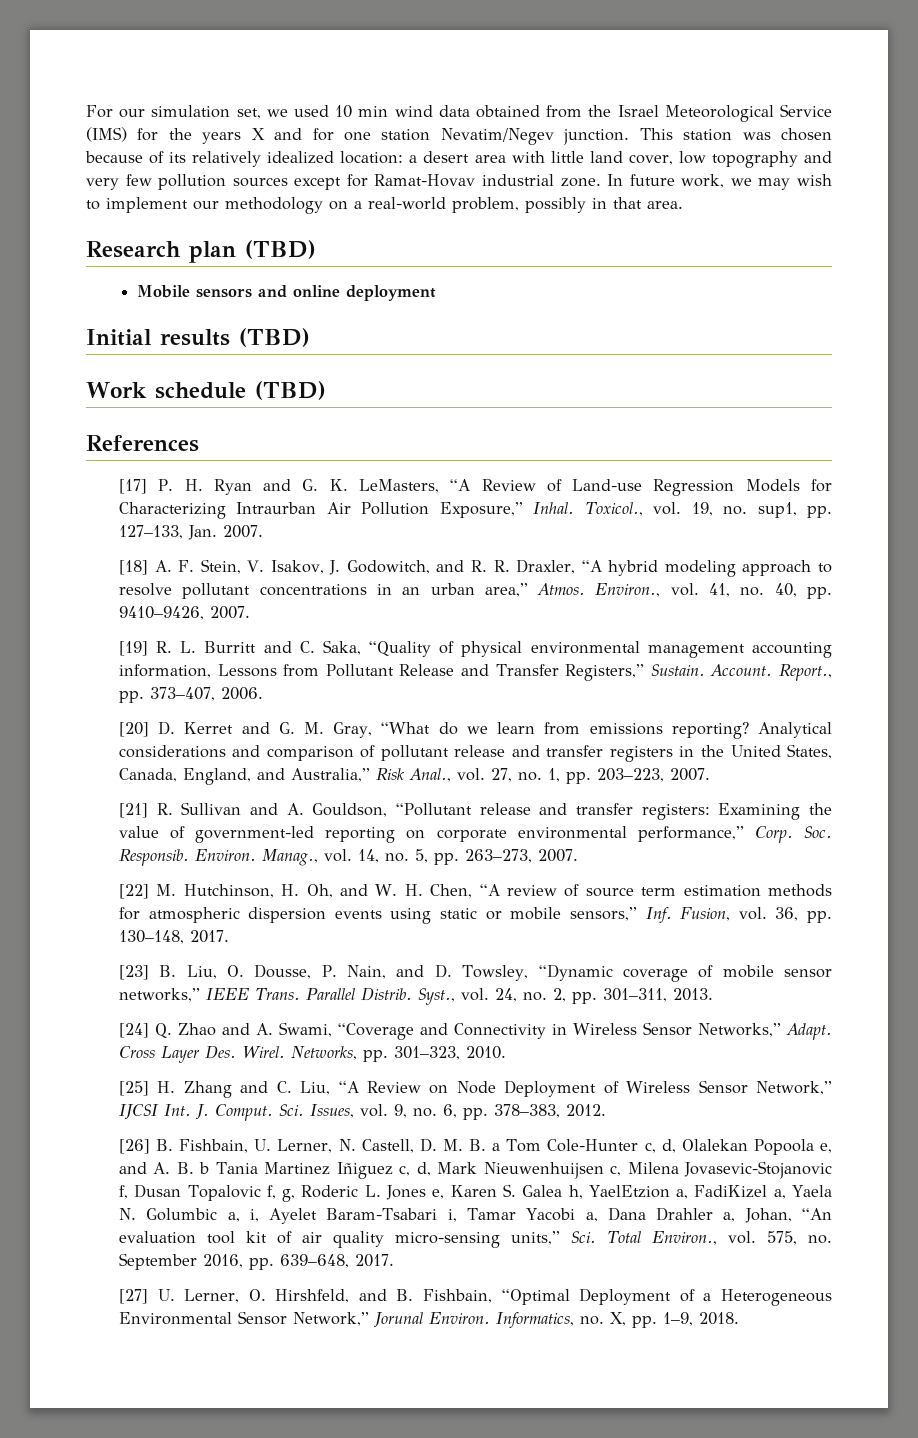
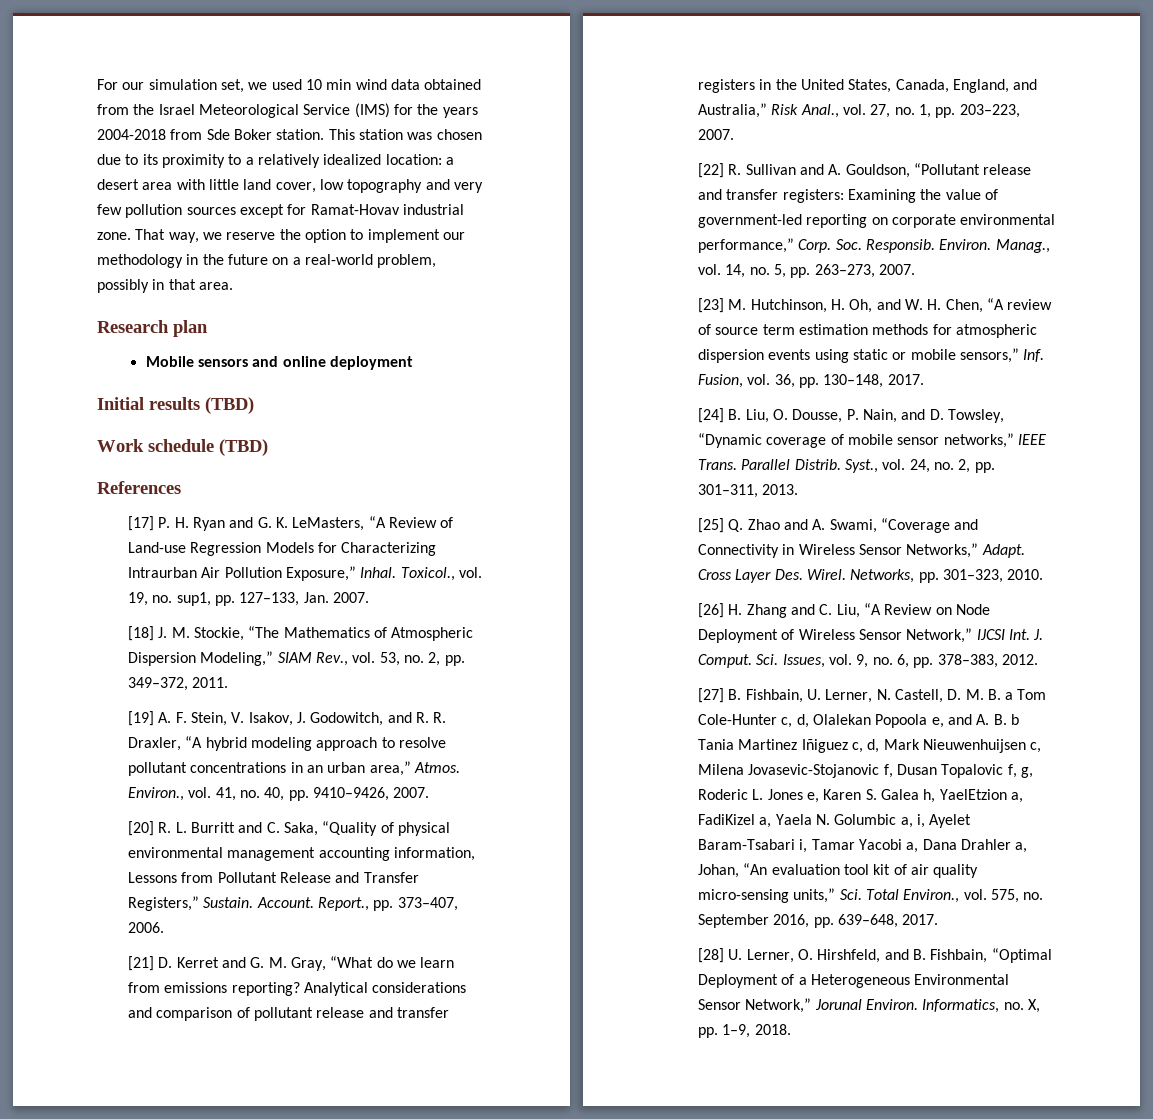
- For our simulation set, we used 10 min wind data obtained from the Israel Meteorological Service (IMS) for the years X and for one station Nevatim/Negev junction. This station was chosen because of its relatively idealized location: a desert area with little land cover, low topography and very few pollution sources except for Ramat-Hovav industrial zone.
+ For our simulation set, we used 10 min wind data obtained from the Israel Meteorological Service (IMS) for the years 2004-2018 from Sde Boker station. This station was chosen due to its proximity to a relatively idealized location: a desert area with little land cover, low topography and very few pollution sources except for Ramat-Hovav industrial zone.
- In future work, we may wish to implement our methodology on a real-world problem, possibly in that area.
+ That way, we reserve the option to implement our methodology in the future on a real-world problem, possibly in that area.
- Research plan (TBD)
+ Research plan
- [18] A. F. Stein, V. Isakov, J. Godowitch, and R. R. Draxler, “A hybrid modeling approach to resolve pollutant concentrations in an urban area,” Atmos.
+ [18] J. M. Stockie, “The Mathematics of Atmospheric Dispersion Modeling,” SIAM Rev., vol. 53, no. 2, pp. 349–372, 2011.
+ [19] A. F. Stein, V. Isakov, J. Godowitch, and R. R. Draxler, “A hybrid modeling approach to resolve pollutant concentrations in an urban area,” Atmos.
- [19] R. L. Burritt and C. Saka, “Quality of physical environmental management accounting information, Lessons from Pollutant Release and Transfer Registers,” Sustain.
+ [20] R. L. Burritt and C. Saka, “Quality of physical environmental management accounting information, Lessons from Pollutant Release and Transfer Registers,” Sustain.
- [20] D. Kerret and G. M. Gray, “What do we learn from emissions reporting?
+ [21] D. Kerret and G. M. Gray, “What do we learn from emissions reporting?
- [21] R. Sullivan and A. Gouldson, “Pollutant release and transfer registers: Examining the value of government-led reporting on corporate environmental performance,” Corp.
+ [22] R. Sullivan and A. Gouldson, “Pollutant release and transfer registers: Examining the value of government-led reporting on corporate environmental performance,” Corp.
- [22] M. Hutchinson, H. Oh, and W. H. Chen, “A review of source term estimation methods for atmospheric dispersion events using static or mobile sensors,” Inf. Fusion, vol. 36, pp. 130–148, 2017.
+ [23] M. Hutchinson, H. Oh, and W. H. Chen, “A review of source term estimation methods for atmospheric dispersion events using static or mobile sensors,” Inf. Fusion, vol. 36, pp. 130–148, 2017.
- [23] B. Liu, O. Dousse, P. Nain, and D. Towsley, “Dynamic coverage of mobile sensor networks,” IEEE Trans.
+ [24] B. Liu, O. Dousse, P. Nain, and D. Towsley, “Dynamic coverage of mobile sensor networks,” IEEE Trans.
- [24] Q. Zhao and A. Swami, “Coverage and Connectivity in Wireless Sensor Networks,” Adapt.
+ [25] Q. Zhao and A. Swami, “Coverage and Connectivity in Wireless Sensor Networks,” Adapt.
- [25] H. Zhang and C. Liu, “A Review on Node Deployment of Wireless Sensor Network,” IJCSI Int. J. Comput.
+ [26] H. Zhang and C. Liu, “A Review on Node Deployment of Wireless Sensor Network,” IJCSI Int. J. Comput.
- [26] B. Fishbain, U. Lerner, N. Castell, D. M. B. a Tom Cole-Hunter c, d, Olalekan Popoola e, and A. B. b Tania Martinez Iñiguez c, d, Mark Nieuwenhuijsen c, Milena Jovasevic-Stojanovic f, Dusan Topalovic f, g, Roderic L. Jones e, Karen S. Galea h, YaelEtzion a, FadiKizel a, Yaela N. Golumbic a, i, Ayelet Baram-Tsabari i, Tamar Yacobi a, Dana Drahler a, Johan, “An evaluation tool kit of air quality micro-sensing units,” Sci. Total Environ., vol. 575, no. September 2016, pp. 639–648, 2017.
+ [27] B. Fishbain, U. Lerner, N. Castell, D. M. B. a Tom Cole-Hunter c, d, Olalekan Popoola e, and A. B. b Tania Martinez Iñiguez c, d, Mark Nieuwenhuijsen c, Milena Jovasevic-Stojanovic f, Dusan Topalovic f, g, Roderic L. Jones e, Karen S. Galea h, YaelEtzion a, FadiKizel a, Yaela N. Golumbic a, i, Ayelet Baram-Tsabari i, Tamar Yacobi a, Dana Drahler a, Johan, “An evaluation tool kit of air quality micro-sensing units,” Sci. Total Environ., vol. 575, no. September 2016, pp. 639–648, 2017.
- [27] U. Lerner, O. Hirshfeld, and B. Fishbain, “Optimal Deployment of a Heterogeneous Environmental Sensor Network,” Jorunal Environ.
+ [28] U. Lerner, O. Hirshfeld, and B. Fishbain, “Optimal Deployment of a Heterogeneous Environmental Sensor Network,” Jorunal Environ.

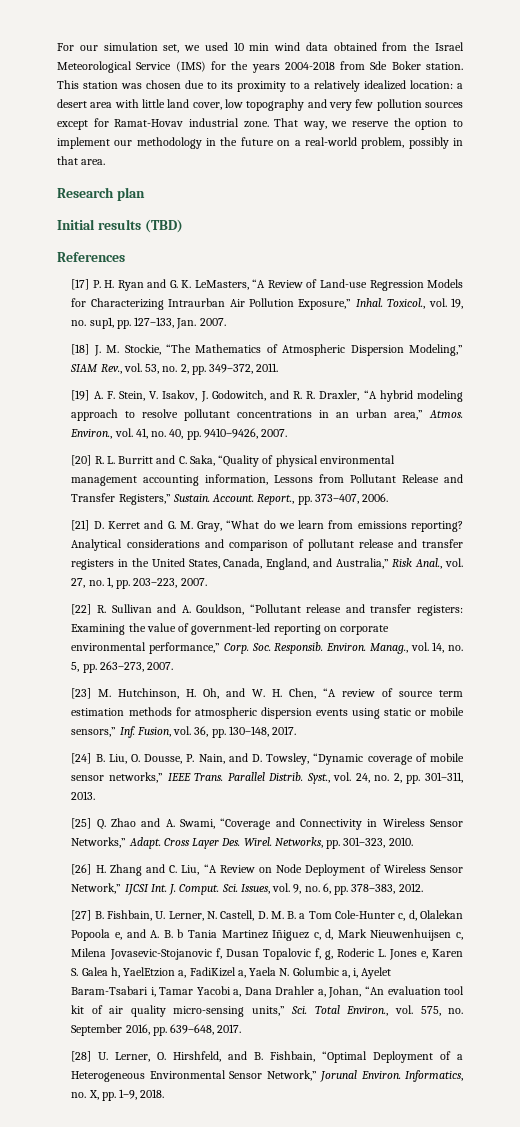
- Mobile sensors and online deployment
- Work schedule (TBD)

